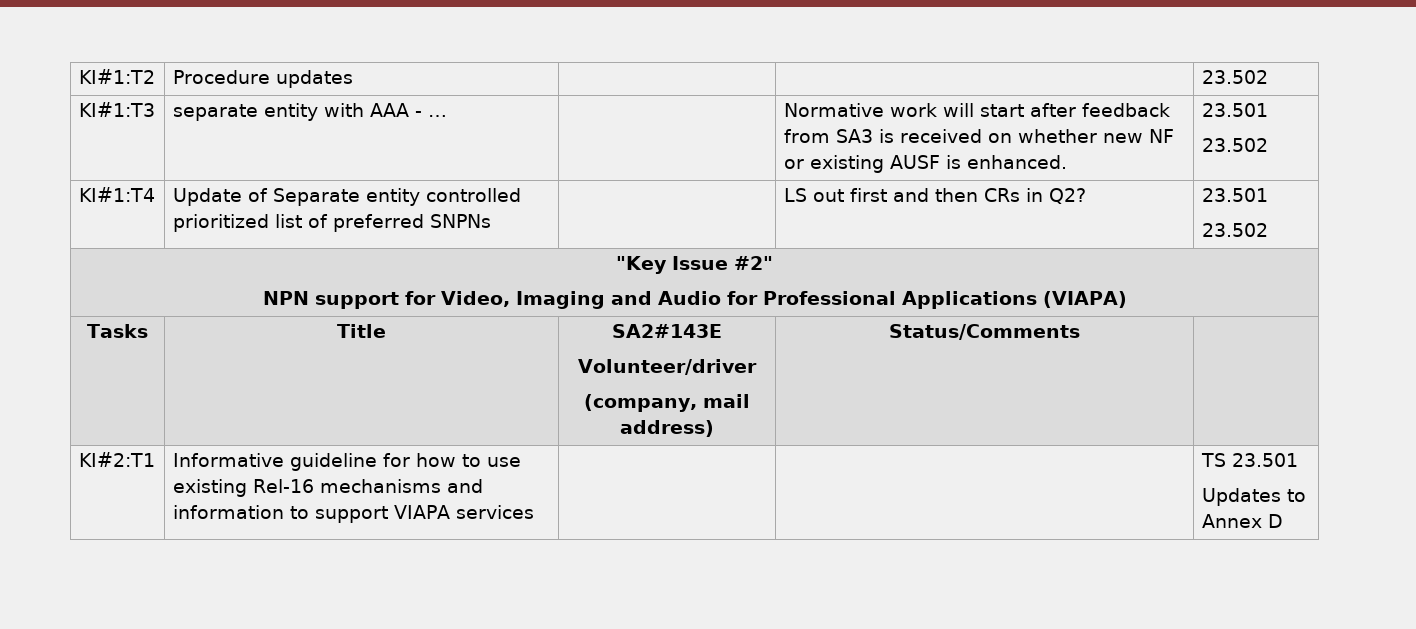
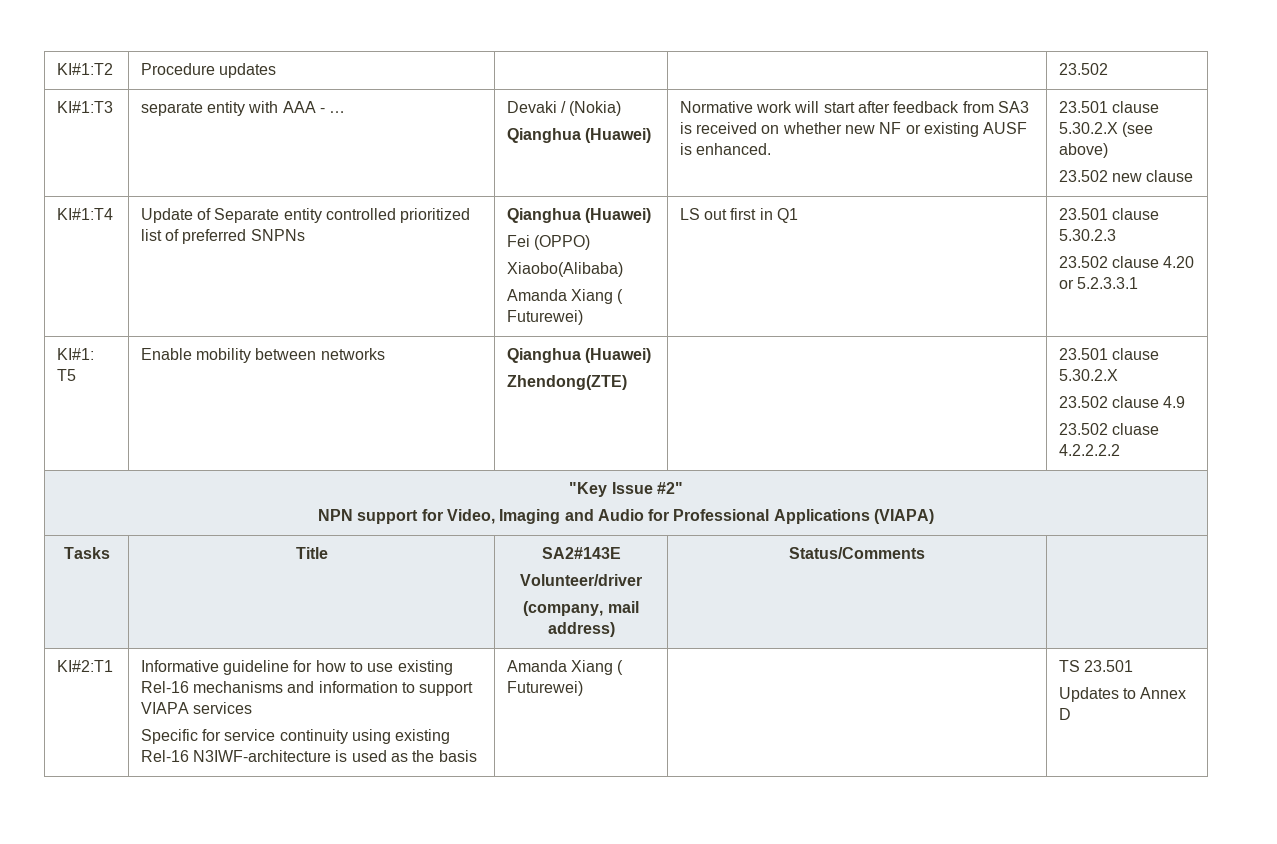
- KI#1:T3 | separate entity with AAA - … | | Normative work will start after feedback from SA3 is received on whether new NF or existing AUSF is enhanced. | 23.501
- 23.502
+ KI#1:T3 | separate entity with AAA - … | Devaki / (Nokia)
+ Qianghua (Huawei) | Normative work will start after feedback from SA3 is received on whether new NF or existing AUSF is enhanced. | 23.501 clause 5.30.2.X (see above)
+ 23.502 new clause
- KI#1:T4 | Update of Separate entity controlled prioritized list of preferred SNPNs | | LS out first and then CRs in Q2? | 23.501
- 23.502
+ KI#1:T4 | Update of Separate entity controlled prioritized list of preferred SNPNs | Qianghua (Huawei)
+ Fei (OPPO)
+ Xiaobo(Alibaba)
+ Amanda Xiang ( Futurewei) | LS out first in Q1 | 23.501 clause 5.30.2.3
+ 23.502 clause 4.20 or 5.2.3.3.1
+ KI#1: T5 | Enable mobility between networks | Qianghua (Huawei)
+ Zhendong(ZTE) | | 23.501 clause 5.30.2.X
+ 23.502 clause 4.9
+ 23.502 cluase 4.2.2.2.2
- KI#2:T1 | Informative guideline for how to use existing Rel-16 mechanisms and information to support VIAPA services | | | TS 23.501
+ KI#2:T1 | Informative guideline for how to use existing Rel-16 mechanisms and information to support VIAPA services
+ Specific for service continuity using existing Rel-16 N3IWF-architecture is used as the basis | Amanda Xiang ( Futurewei) | | TS 23.501

